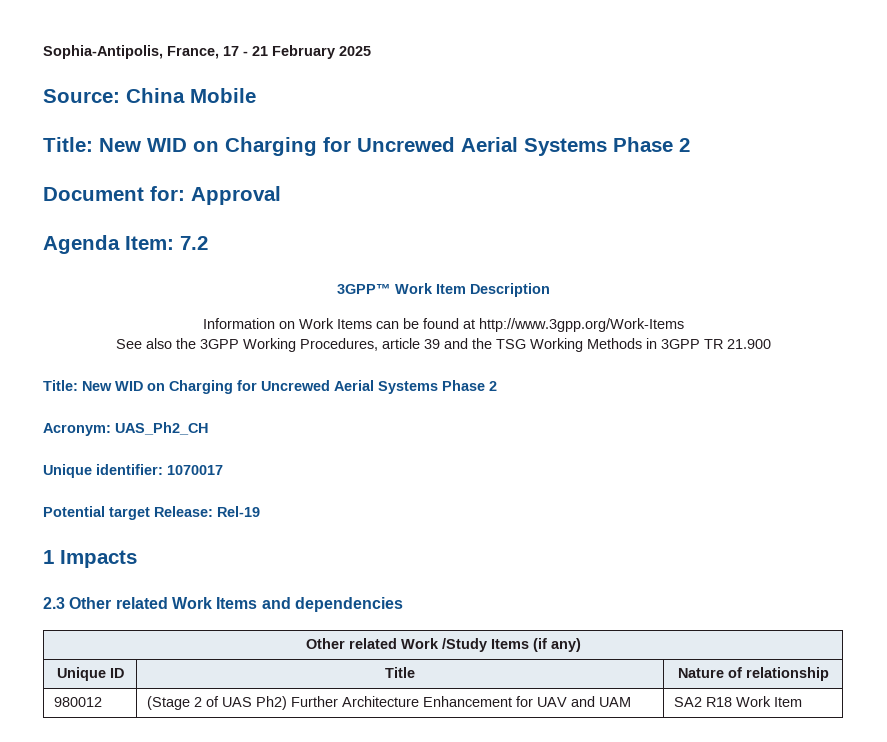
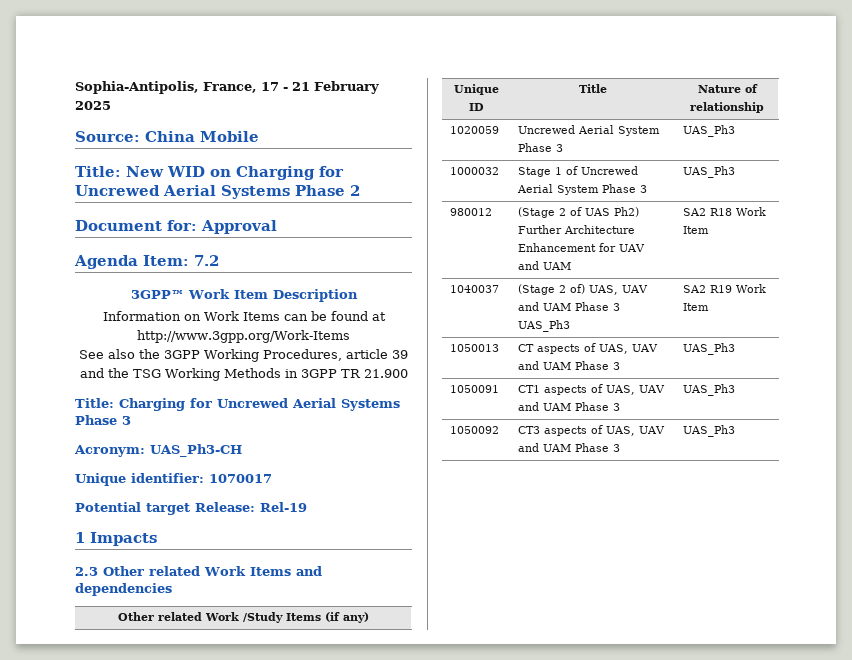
  See also the 3GPP Working Procedures, article 39 and the TSG Working Methods in 3GPP TR 21.900
- Title: New WID on Charging for Uncrewed Aerial Systems Phase 2
+ Title: Charging for Uncrewed Aerial Systems Phase 3
- Acronym: UAS_Ph2_CH
+ Acronym: UAS_Ph3-CH
+ 1020059 | Uncrewed Aerial System Phase 3 | UAS_Ph3
+ 1000032 | Stage 1 of Uncrewed Aerial System Phase 3 | UAS_Ph3
+ 1040037 | (Stage 2 of) UAS, UAV and UAM Phase 3 UAS_Ph3 | SA2 R19 Work Item
+ 1050013 | CT aspects of UAS, UAV and UAM Phase 3 | UAS_Ph3
+ 1050091 | CT1 aspects of UAS, UAV and UAM Phase 3 | UAS_Ph3
+ 1050092 | CT3 aspects of UAS, UAV and UAM Phase 3 | UAS_Ph3

